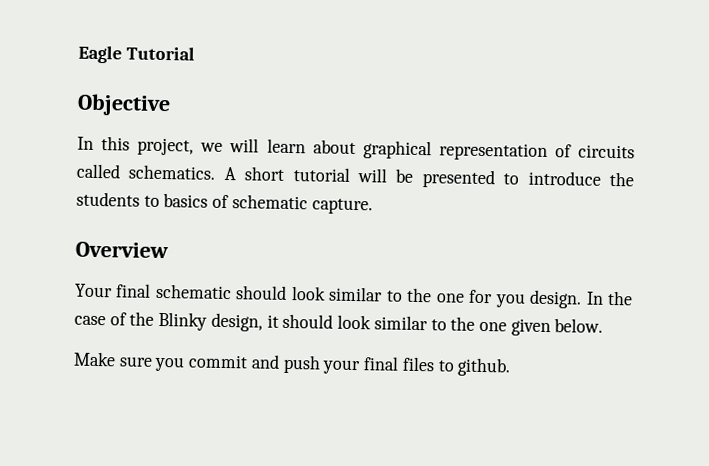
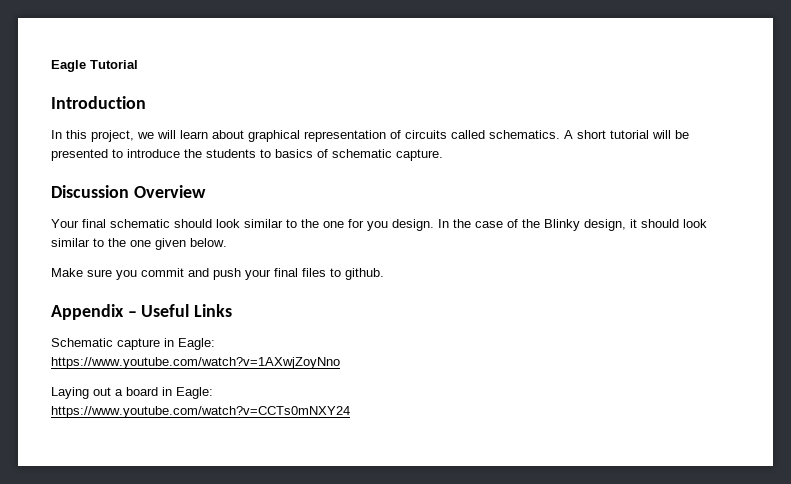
- Objective
+ Introduction
- Overview
+ Discussion Overview
+ Appendix – Useful Links
+ Schematic capture in Eagle:
+ https://www.youtube.com/watch?v=1AXwjZoyNno
+ Laying out a board in Eagle:
+ https://www.youtube.com/watch?v=CCTs0mNXY24

